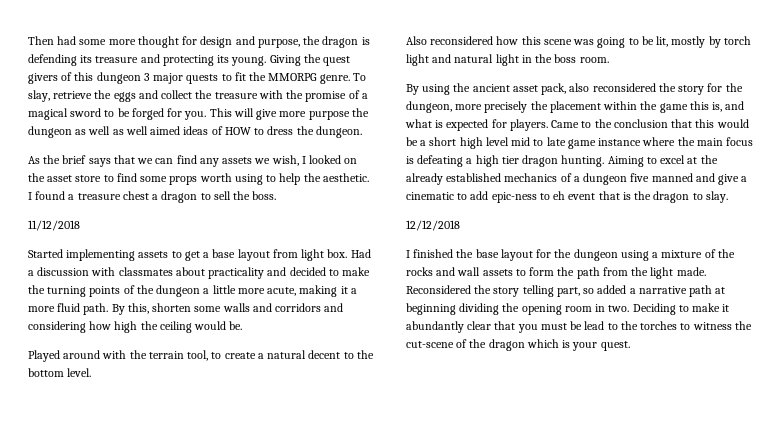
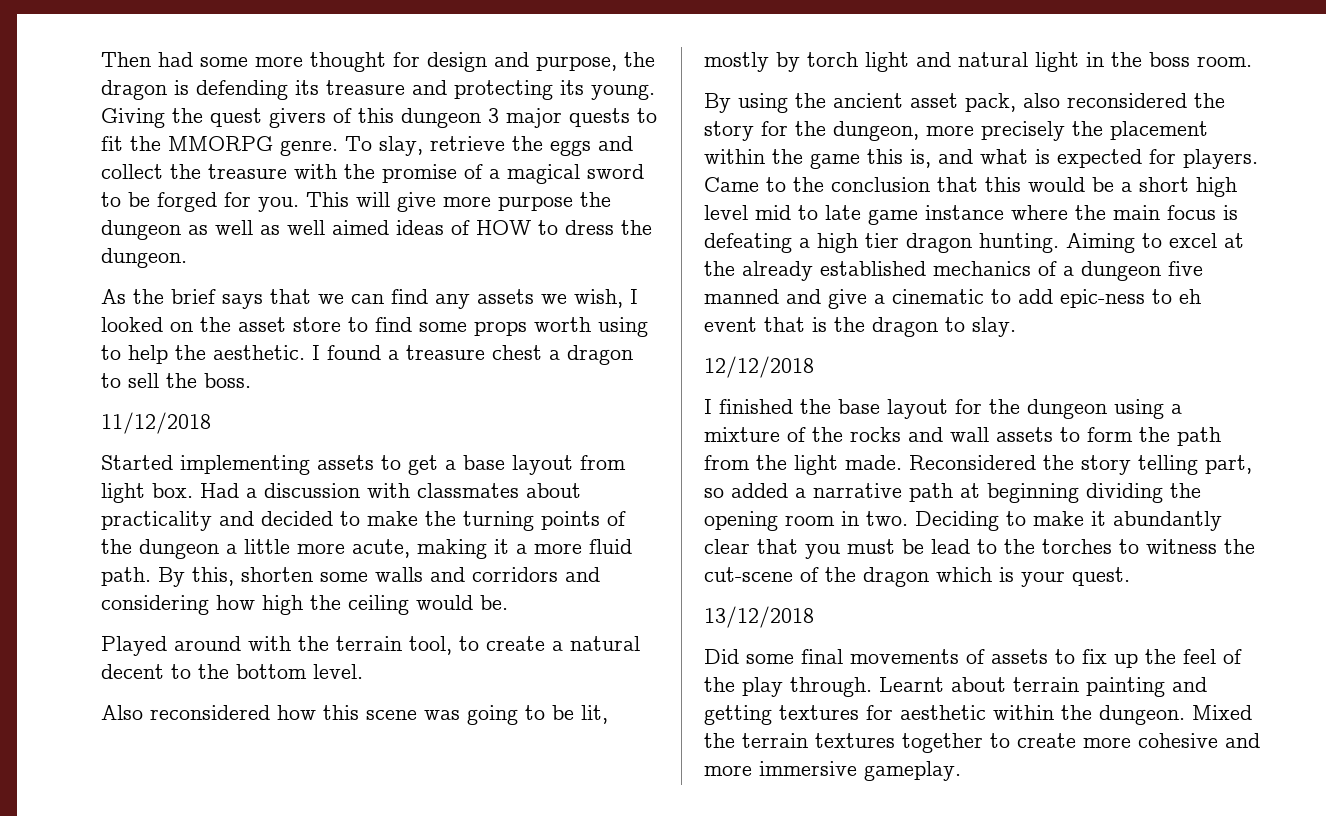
+ 13/12/2018
+ Did some final movements of assets to fix up the feel of the play through. Learnt about terrain painting and getting textures for aesthetic within the dungeon. Mixed the terrain textures together to create more cohesive and more immersive gameplay.

